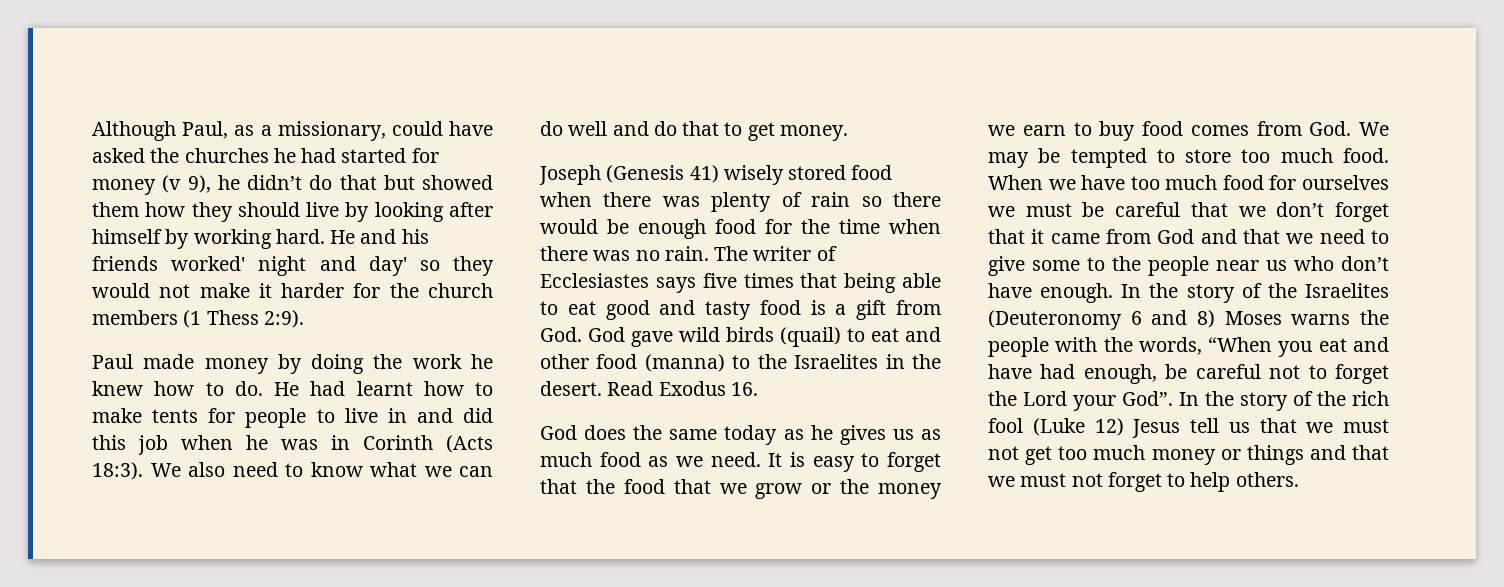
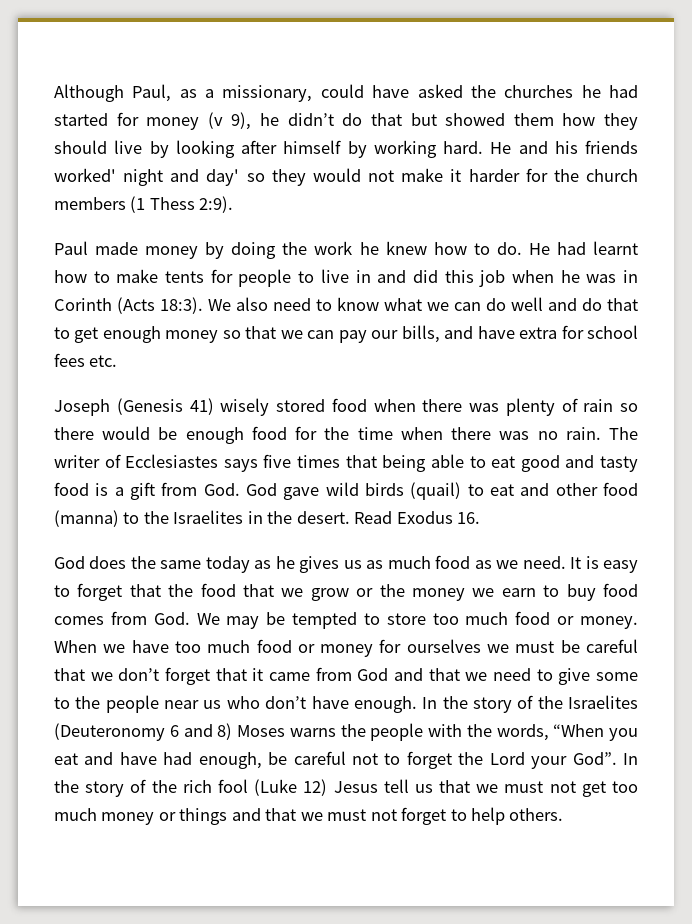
- We also need to know what we can do well and do that to get money.
+ We also need to know what we can do well and do that to get enough money so that we can pay our bills, and have extra for school fees etc.
- It is easy to forget that the food that we grow or the money we earn to buy food comes from God. We may be tempted to store too much food.
+ It is easy to forget that the food that we grow or the money we earn to buy food comes from God. We may be tempted to store too much food or money.
- When we have too much food for ourselves we must be careful that we don’t forget that it came from God and that we need to give some to the people near us who don’t have enough.
+ When we have too much food or money for ourselves we must be careful that we don’t forget that it came from God and that we need to give some to the people near us who don’t have enough.

